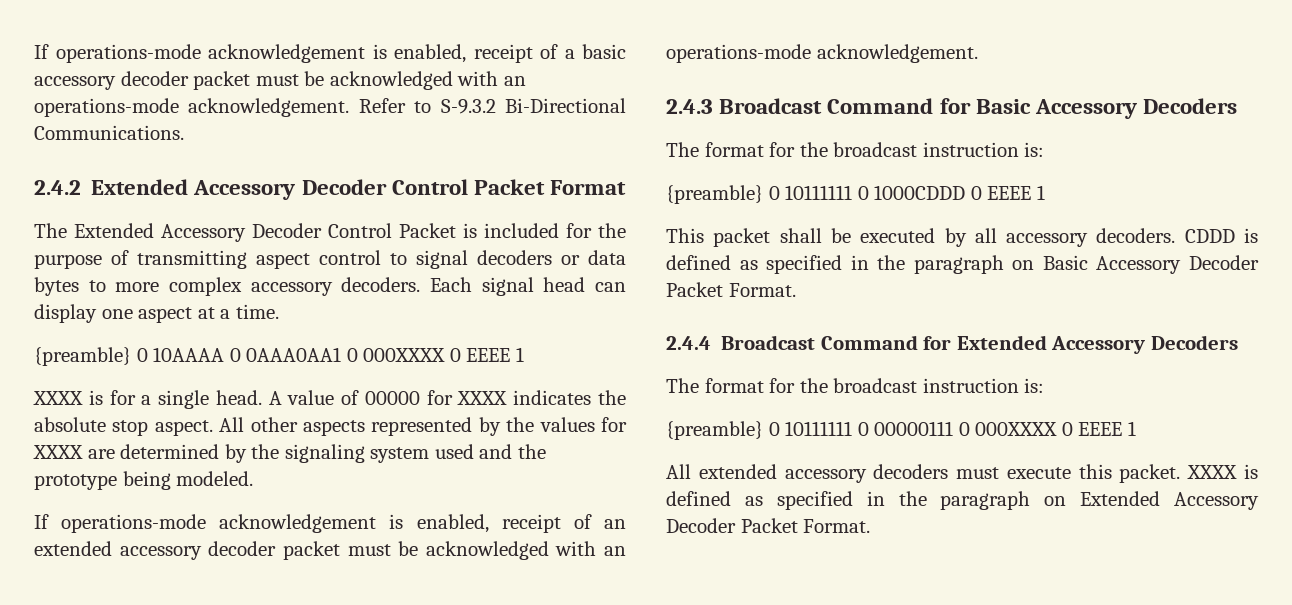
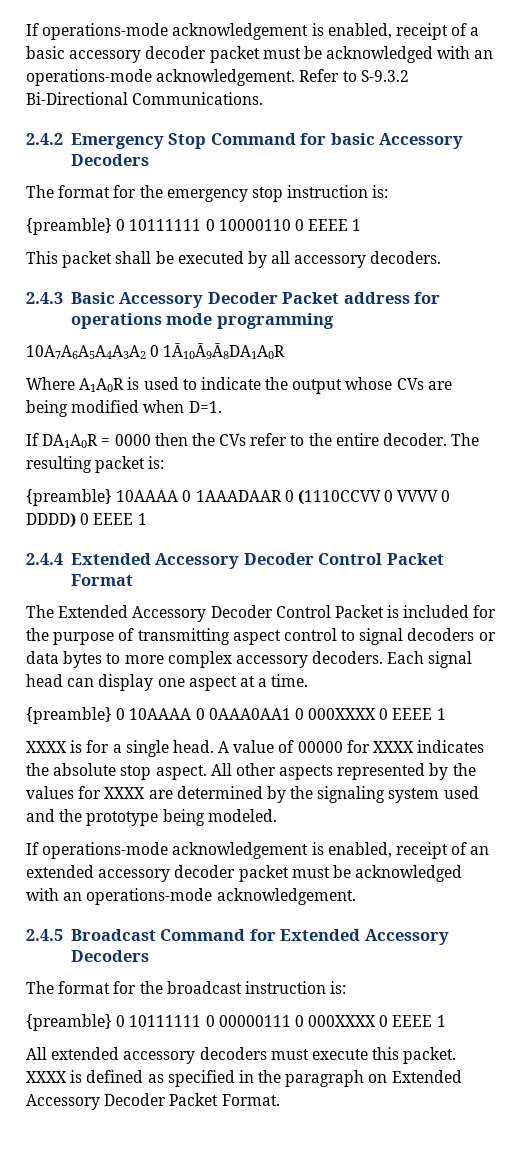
- 2.4.2 Extended Accessory Decoder Control Packet Format
+ 2.4.2 Emergency Stop Command for basic Accessory Decoders
+ The format for the emergency stop instruction is:
+ {preamble} 0 10111111 0 10000110 0 EEEE 1
+ This packet shall be executed by all accessory decoders.
+ 2.4.3 Basic Accessory Decoder Packet address for operations mode programming
+ 10A7A6A5A4A3A2 0 1Ā10Ā9Ā8DA1A0R
+ Where A1A0R is used to indicate the output whose CVs are being modified when D=1.
+ If DA1A0R = 0000 then the CVs refer to the entire decoder. The resulting packet is:
+ {preamble} 10AAAA 0 1AAADAAR 0 (1110CCVV 0 VVVV 0 DDDD) 0 EEEE 1
+ 2.4.4 Extended Accessory Decoder Control Packet Format
- 2.4.3 Broadcast Command for Basic Accessory Decoders
- The format for the broadcast instruction is:
- {preamble} 0 10111111 0 1000CDDD 0 EEEE 1
- This packet shall be executed by all accessory decoders. CDDD is defined as specified in the paragraph on Basic Accessory Decoder Packet Format.
- 2.4.4 Broadcast Command for Extended Accessory Decoders
+ 2.4.5 Broadcast Command for Extended Accessory Decoders

